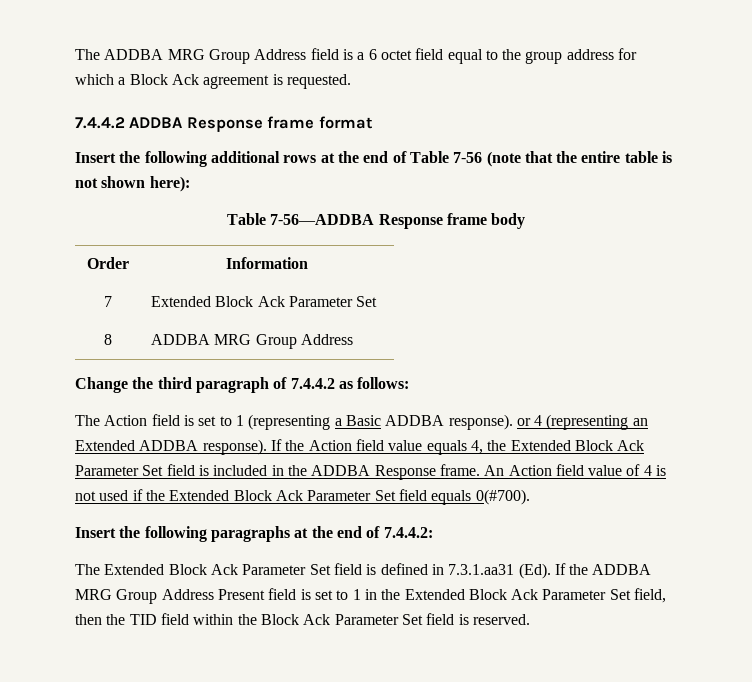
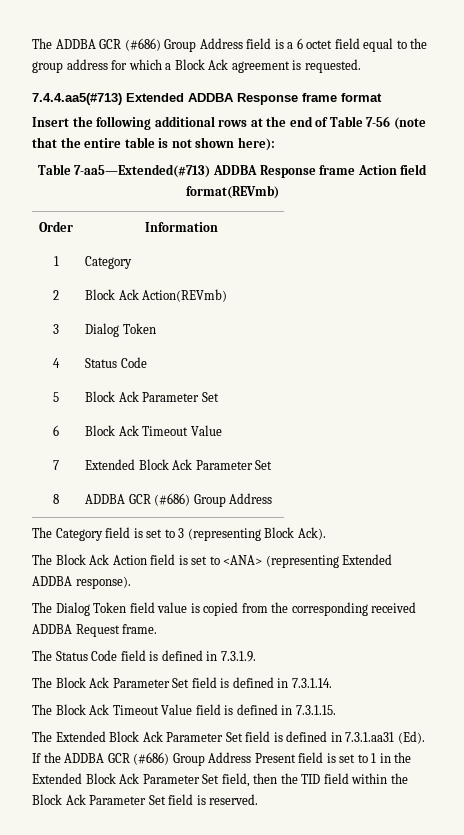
- The ADDBA MRG Group Address field is a 6 octet field equal to the group address for which a Block Ack agreement is requested.
+ The ADDBA GCR (#686) Group Address field is a 6 octet field equal to the group address for which a Block Ack agreement is requested.
- 7.4.4.2 ADDBA Response frame format
+ 7.4.4.aa5(#713) Extended ADDBA Response frame format
- Table 7-56—ADDBA Response frame body
+ Table 7-aa5—Extended(#713) ADDBA Response frame Action field format(REVmb)
  Order | Information
+ 1 | Category
+ 2 | Block Ack Action(REVmb)
+ 3 | Dialog Token
+ 4 | Status Code
+ 5 | Block Ack Parameter Set
+ 6 | Block Ack Timeout Value
- 8 | ADDBA MRG Group Address
+ 8 | ADDBA GCR (#686) Group Address
- Change the third paragraph of 7.4.4.2 as follows:
- The Action field is set to 1 (representing a Basic ADDBA response). or 4 (representing an Extended ADDBA response). If the Action field value equals 4, the Extended Block Ack Parameter Set field is included in the ADDBA Response frame. An Action field value of 4 is not used if the Extended Block Ack Parameter Set field equals 0(#700).
- Insert the following paragraphs at the end of 7.4.4.2:
+ The Category field is set to 3 (representing Block Ack).
+ The Block Ack Action field is set to <ANA> (representing Extended ADDBA response).
+ The Dialog Token field value is copied from the corresponding received ADDBA Request frame.
+ The Status Code field is defined in 7.3.1.9.
+ The Block Ack Parameter Set field is defined in 7.3.1.14.
+ The Block Ack Timeout Value field is defined in 7.3.1.15.
- The Extended Block Ack Parameter Set field is defined in 7.3.1.aa31 (Ed). If the ADDBA MRG Group Address Present field is set to 1 in the Extended Block Ack Parameter Set field, then the TID field within the Block Ack Parameter Set field is reserved.
+ The Extended Block Ack Parameter Set field is defined in 7.3.1.aa31 (Ed). If the ADDBA GCR (#686) Group Address Present field is set to 1 in the Extended Block Ack Parameter Set field, then the TID field within the Block Ack Parameter Set field is reserved.

